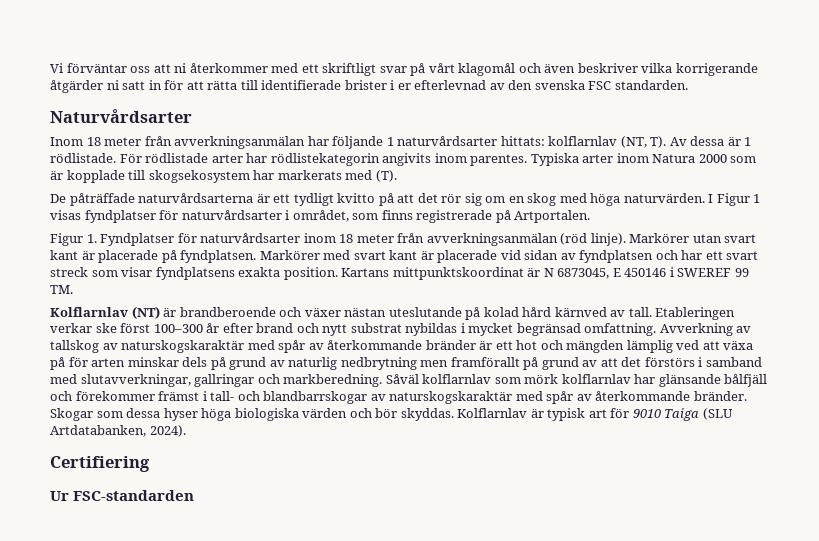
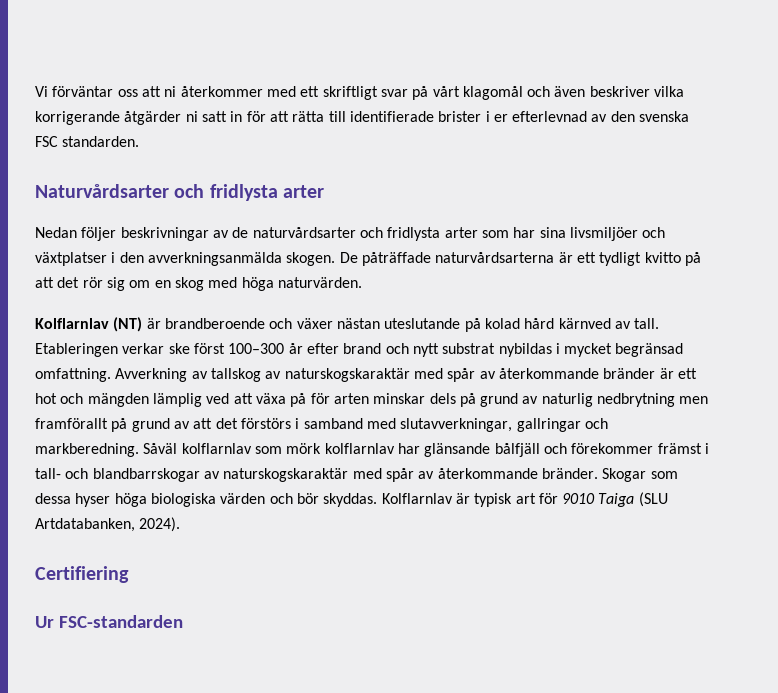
- Naturvårdsarter
- Inom 18 meter från avverkningsanmälan har följande 1 naturvårdsarter hittats: kolflarnlav (NT, T). Av dessa är 1 rödlistade. För rödlistade arter har rödlistekategorin angivits inom parentes. Typiska arter inom Natura 2000 som är kopplade till skogsekosystem har markerats med (T).
- De påträffade naturvårdsarterna är ett tydligt kvitto på att det rör sig om en skog med höga naturvärden. I Figur 1 visas fyndplatser för naturvårdsarter i området, som finns registrerade på Artportalen.
- Figur 1. Fyndplatser för naturvårdsarter inom 18 meter från avverkningsanmälan (röd linje). Markörer utan svart kant är placerade på fyndplatsen. Markörer med svart kant är placerade vid sidan av fyndplatsen och har ett svart streck som visar fyndplatsens exakta position. Kartans mittpunktskoordinat är N 6873045, E 450146 i SWEREF 99 TM.
+ Naturvårdsarter och fridlysta arter
+ Nedan följer beskrivningar av de naturvårdsarter och fridlysta arter som har sina livsmiljöer och växtplatser i den avverkningsanmälda skogen. De påträffade naturvårdsarterna är ett tydligt kvitto på att det rör sig om en skog med höga naturvärden.

